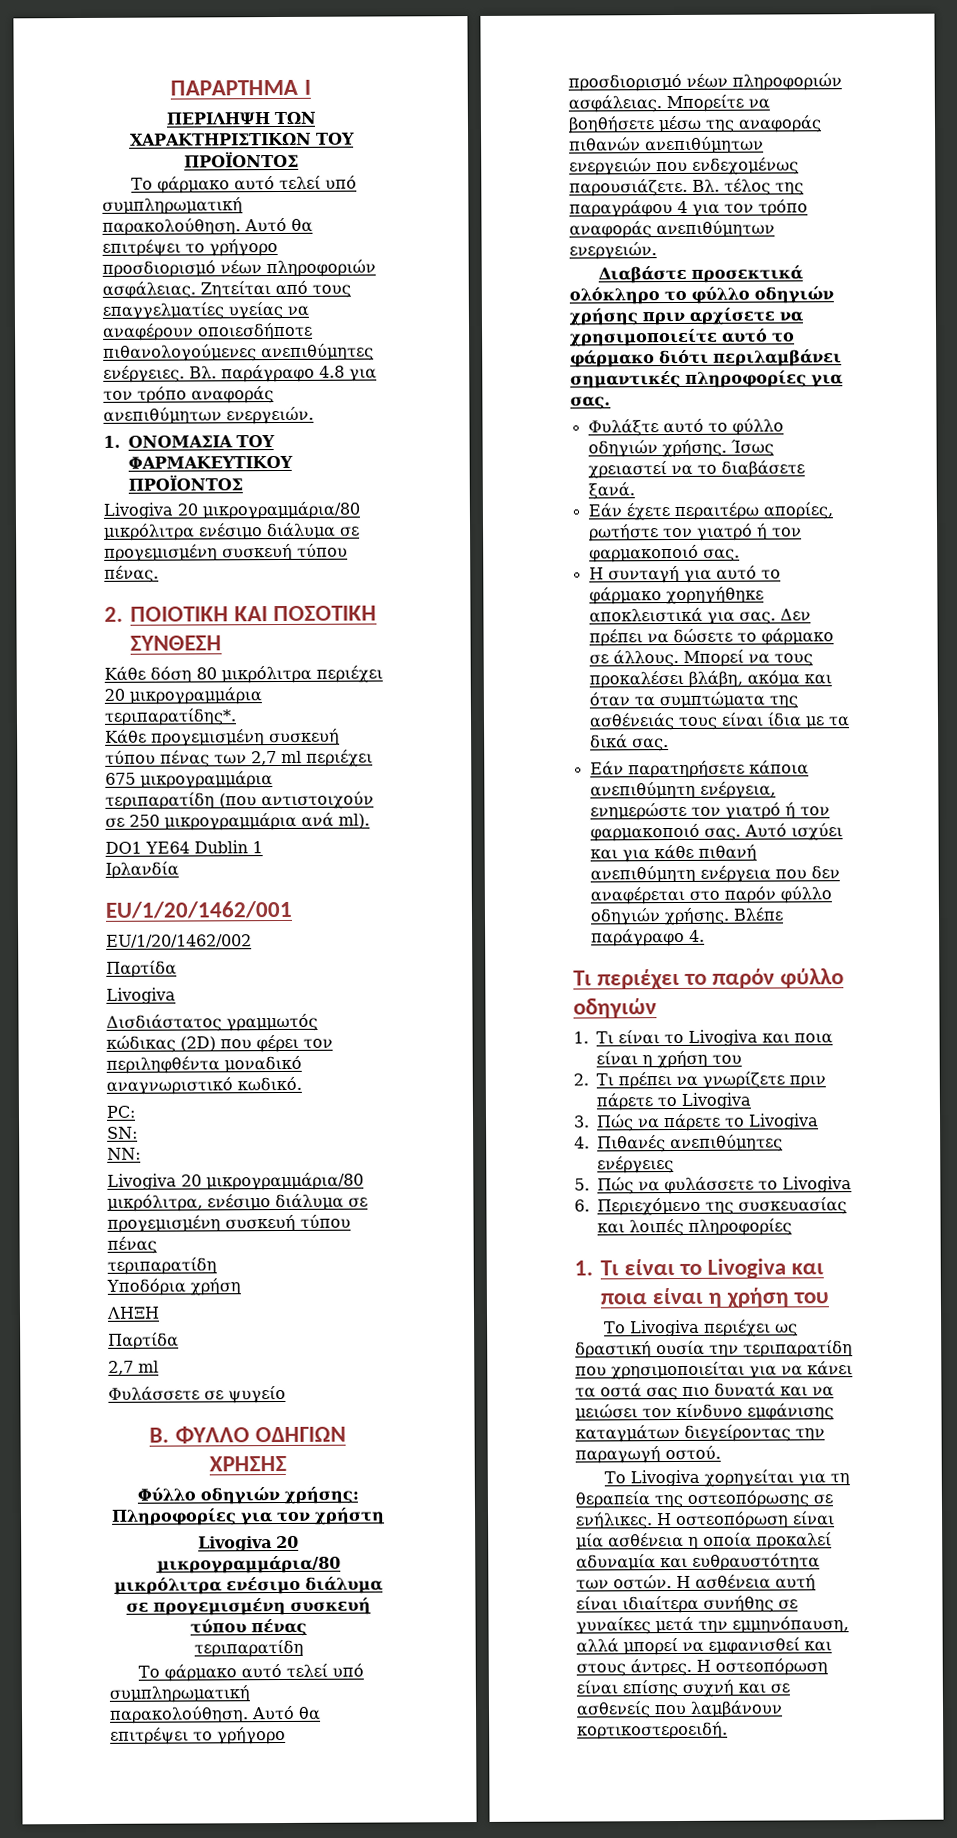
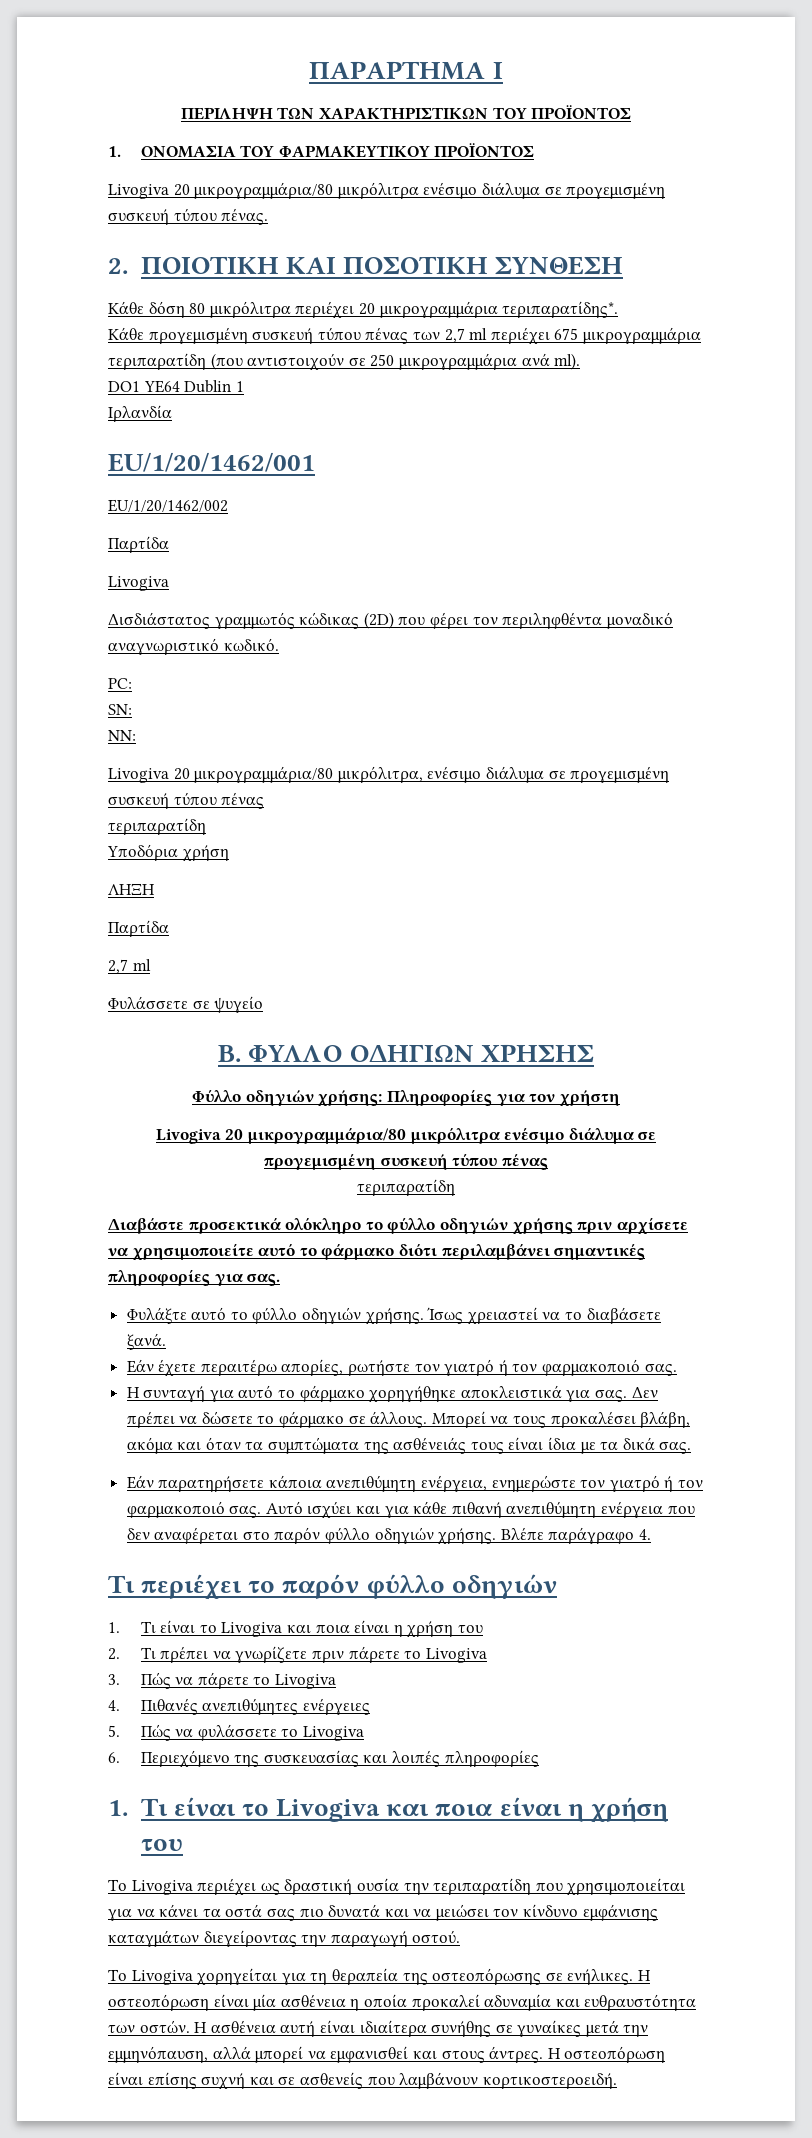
- Το φάρμακο αυτό τελεί υπό συμπληρωματική παρακολούθηση. Αυτό θα επιτρέψει το γρήγορο προσδιορισμό νέων πληροφοριών ασφάλειας. Ζητείται από τους επαγγελματίες υγείας να αναφέρουν οποιεσδήποτε πιθανολογούμενες ανεπιθύμητες ενέργειες. Βλ. παράγραφο 4.8 για τον τρόπο αναφοράς ανεπιθύμητων ενεργειών.
- Το φάρμακο αυτό τελεί υπό συμπληρωματική παρακολούθηση. Αυτό θα επιτρέψει το γρήγορο προσδιορισμό νέων πληροφοριών ασφάλειας. Μπορείτε να βοηθήσετε μέσω της αναφοράς πιθανών ανεπιθύμητων ενεργειών που ενδεχομένως παρουσιάζετε. Βλ. τέλος της παραγράφου 4 για τον τρόπο αναφοράς ανεπιθύμητων ενεργειών.

